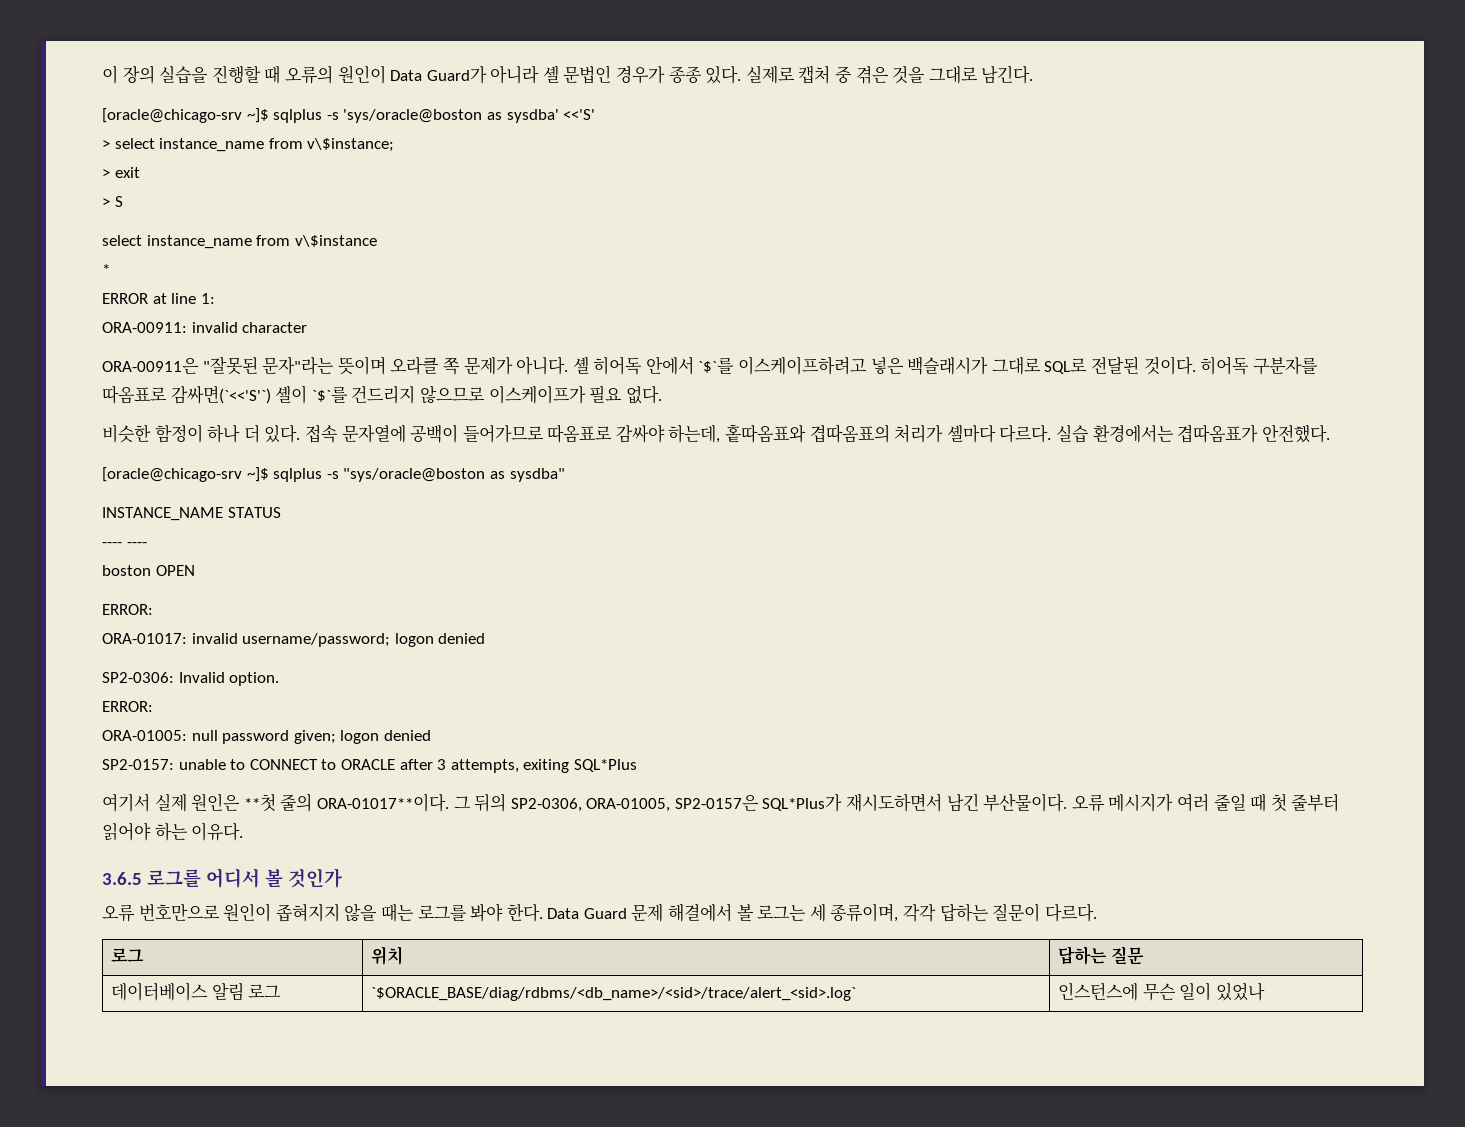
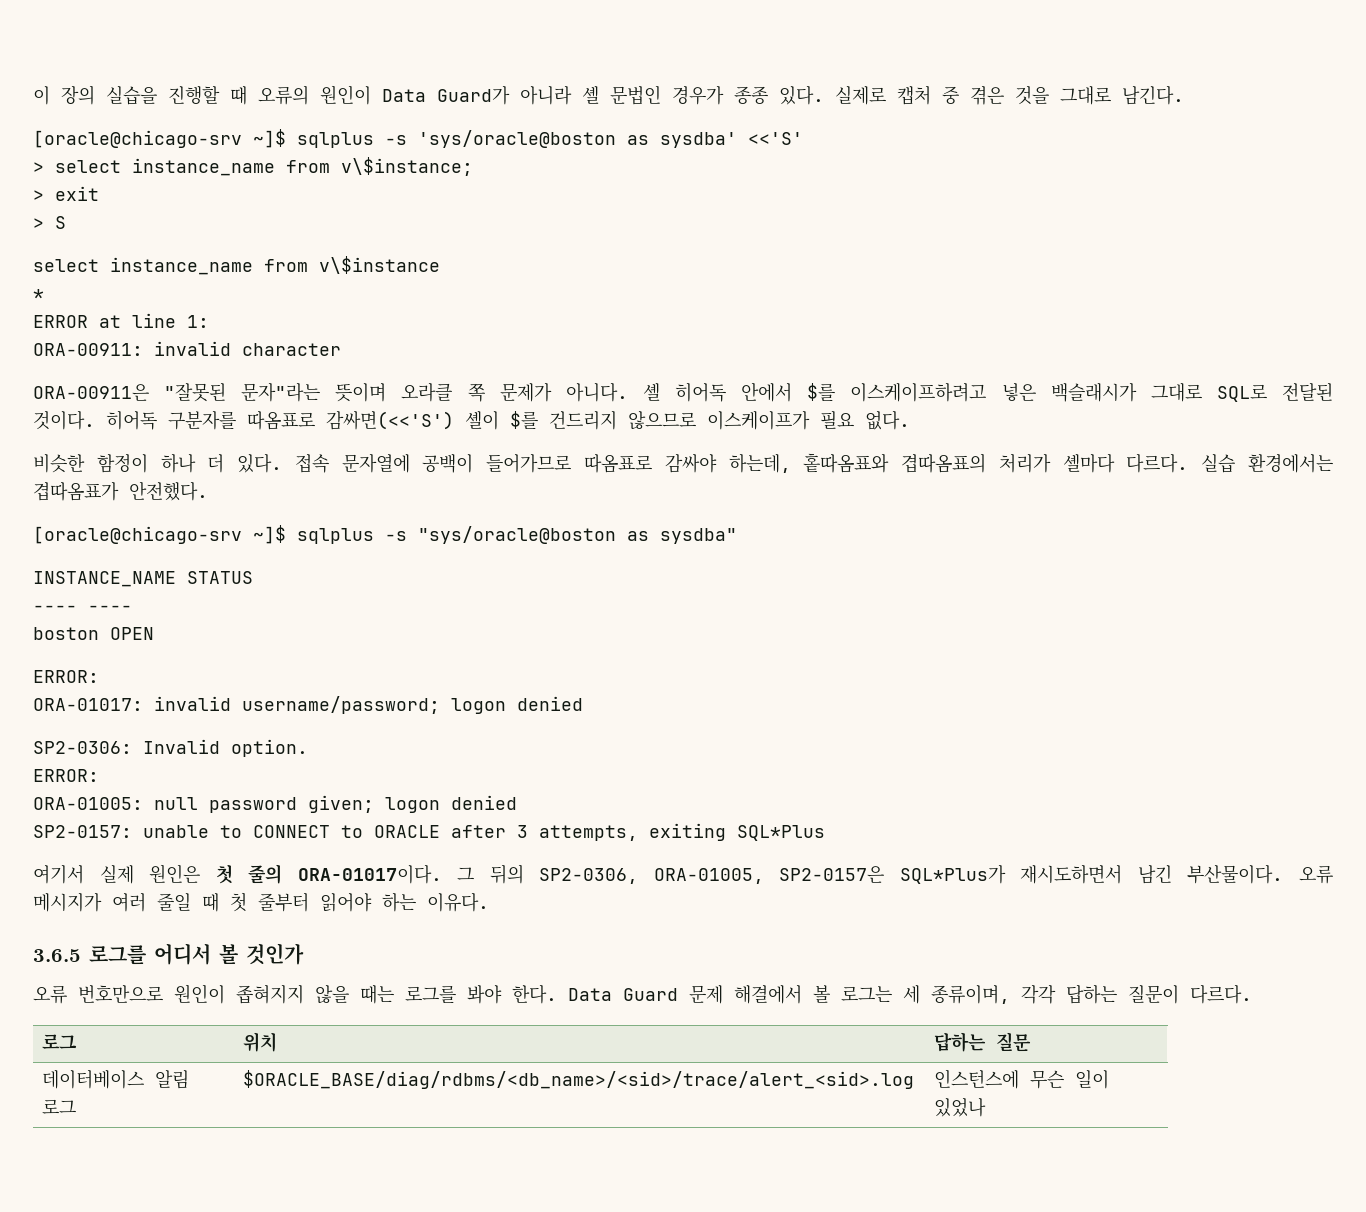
- 셸 히어독 안에서 `$`를 이스케이프하려고 넣은 백슬래시가 그대로 SQL로 전달된 것이다.
+ 셸 히어독 안에서 $를 이스케이프하려고 넣은 백슬래시가 그대로 SQL로 전달된 것이다.
- 히어독 구분자를 따옴표로 감싸면(`<<'S'`) 셸이 `$`를 건드리지 않으므로 이스케이프가 필요 없다.
+ 히어독 구분자를 따옴표로 감싸면(<<'S') 셸이 $를 건드리지 않으므로 이스케이프가 필요 없다.
- 여기서 실제 원인은 **첫 줄의 ORA-01017**이다.
+ 여기서 실제 원인은 첫 줄의 ORA-01017이다.
- 데이터베이스 알림 로그 | `$ORACLE_BASE/diag/rdbms/<db_name>/<sid>/trace/alert_<sid>.log` | 인스턴스에 무슨 일이 있었나
+ 데이터베이스 알림 로그 | $ORACLE_BASE/diag/rdbms/<db_name>/<sid>/trace/alert_<sid>.log | 인스턴스에 무슨 일이 있었나

